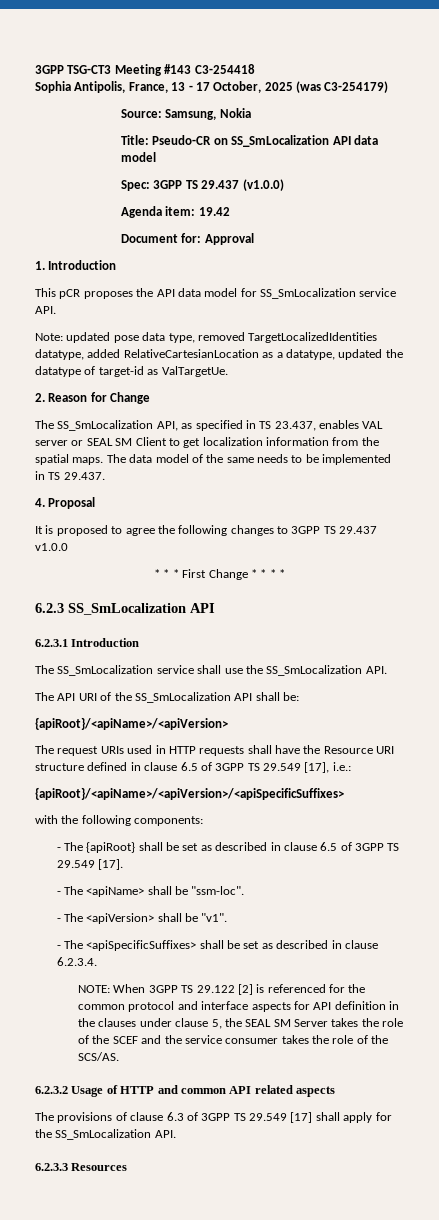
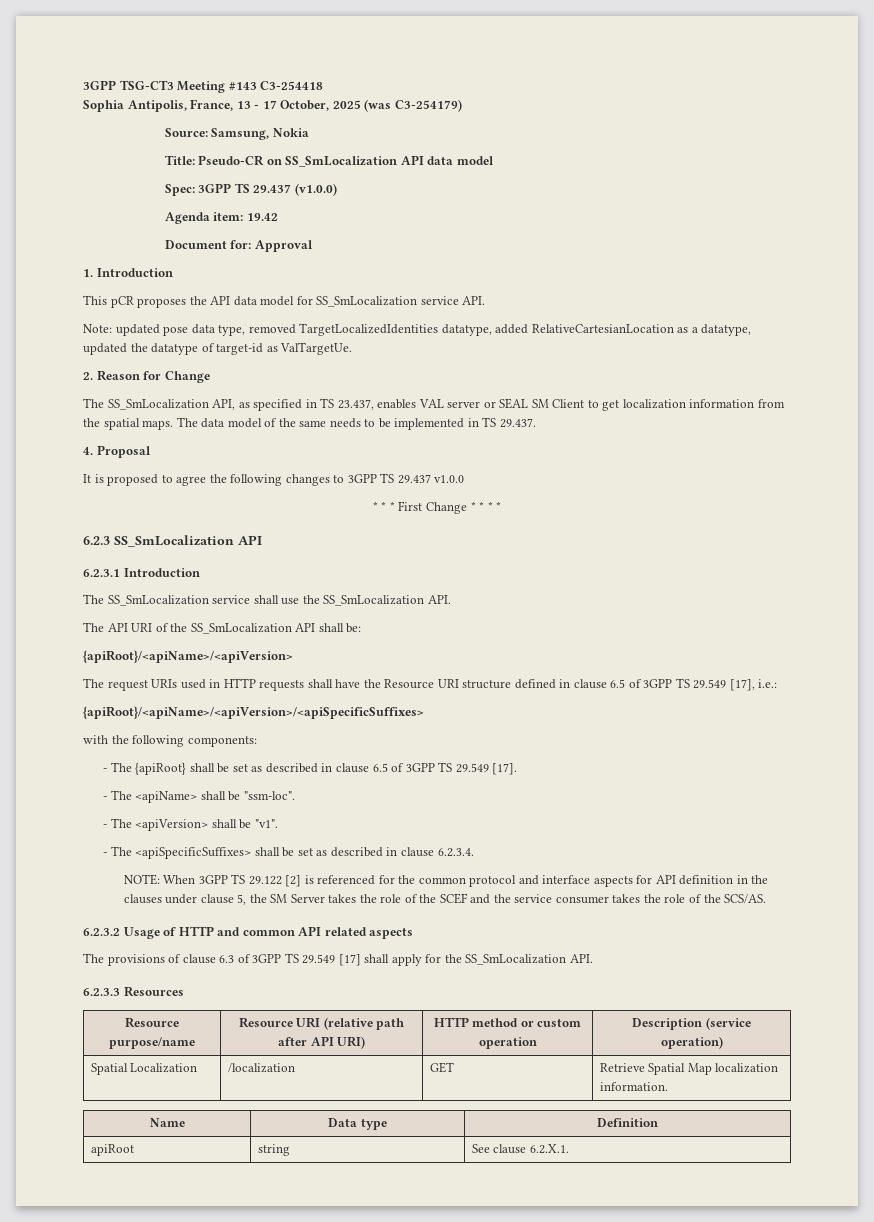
- NOTE: When 3GPP TS 29.122 [2] is referenced for the common protocol and interface aspects for API definition in the clauses under clause 5, the SEAL SM Server takes the role of the SCEF and the service consumer takes the role of the SCS/AS.
+ NOTE: When 3GPP TS 29.122 [2] is referenced for the common protocol and interface aspects for API definition in the clauses under clause 5, the SM Server takes the role of the SCEF and the service consumer takes the role of the SCS/AS.
+ Resource purpose/name | Resource URI (relative path after API URI) | HTTP method or custom operation | Description (service operation)
+ Spatial Localization | /localization | GET | Retrieve Spatial Map localization information.
+ Name | Data type | Definition
+ apiRoot | string | See clause 6.2.X.1.

